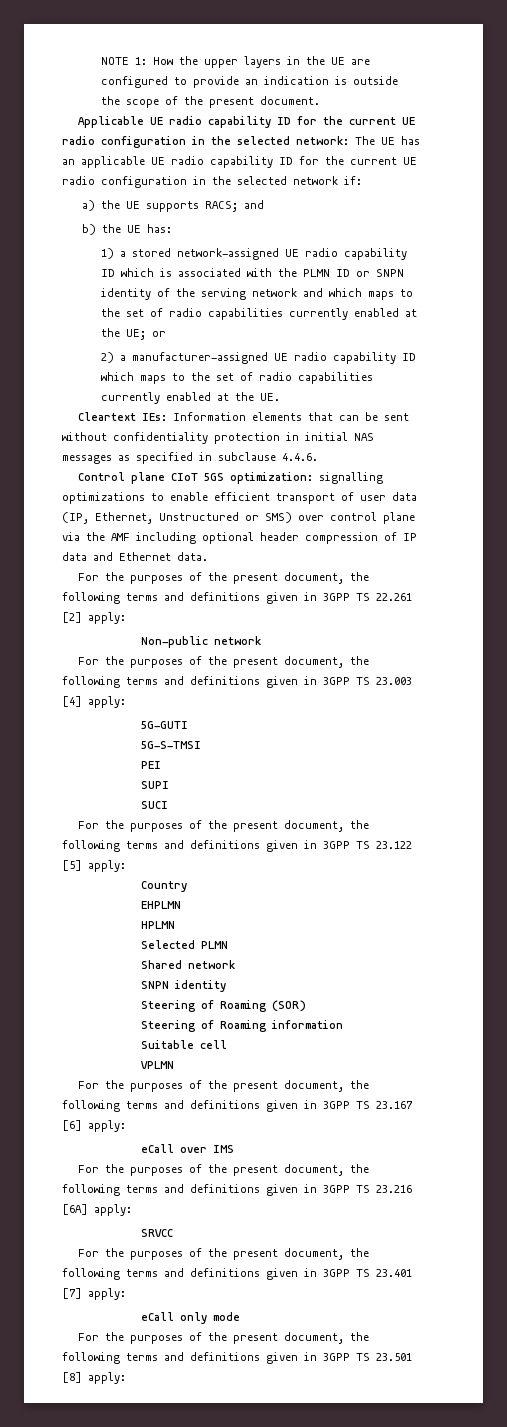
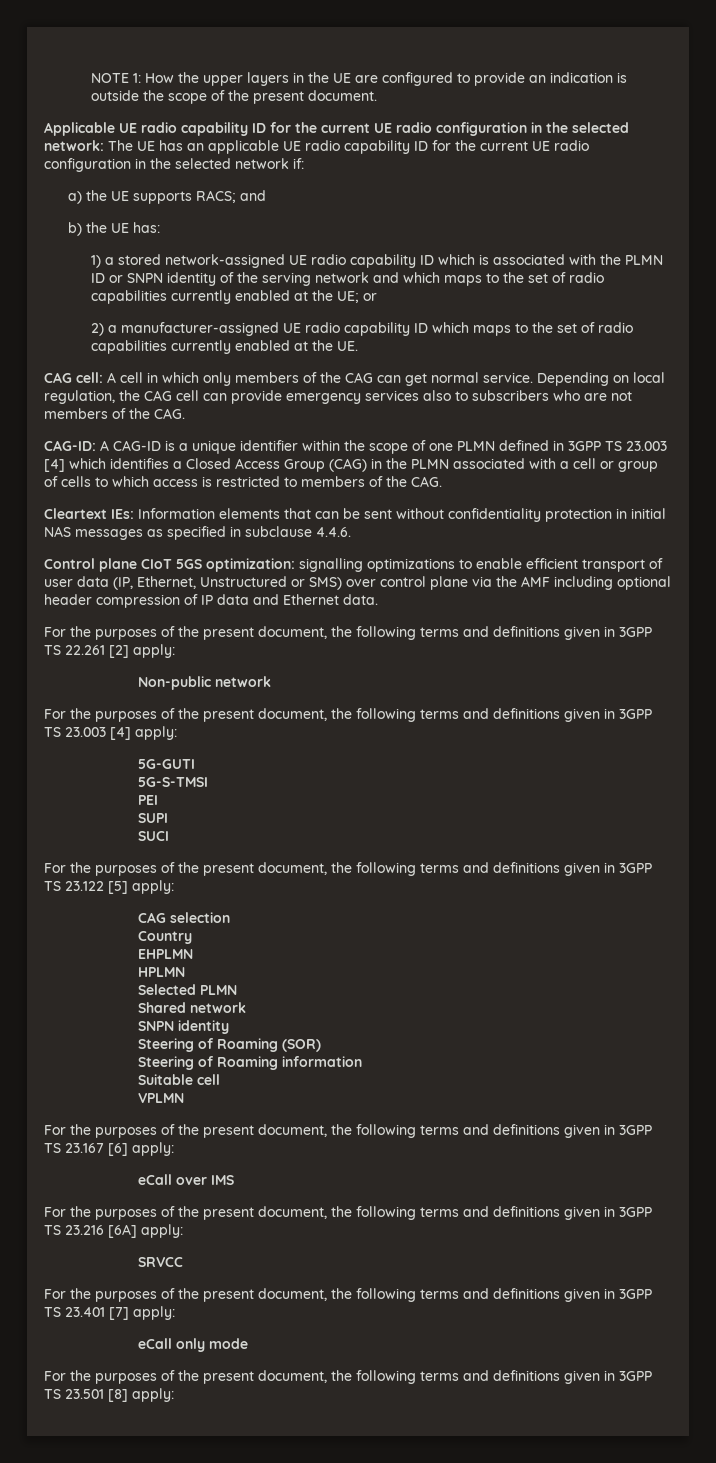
+ CAG cell: A cell in which only members of the CAG can get normal service. Depending on local regulation, the CAG cell can provide emergency services also to subscribers who are not members of the CAG.
+ CAG-ID: A CAG-ID is a unique identifier within the scope of one PLMN defined in 3GPP TS 23.003 [4] which identifies a Closed Access Group (CAG) in the PLMN associated with a cell or group of cells to which access is restricted to members of the CAG.
+ CAG selection

